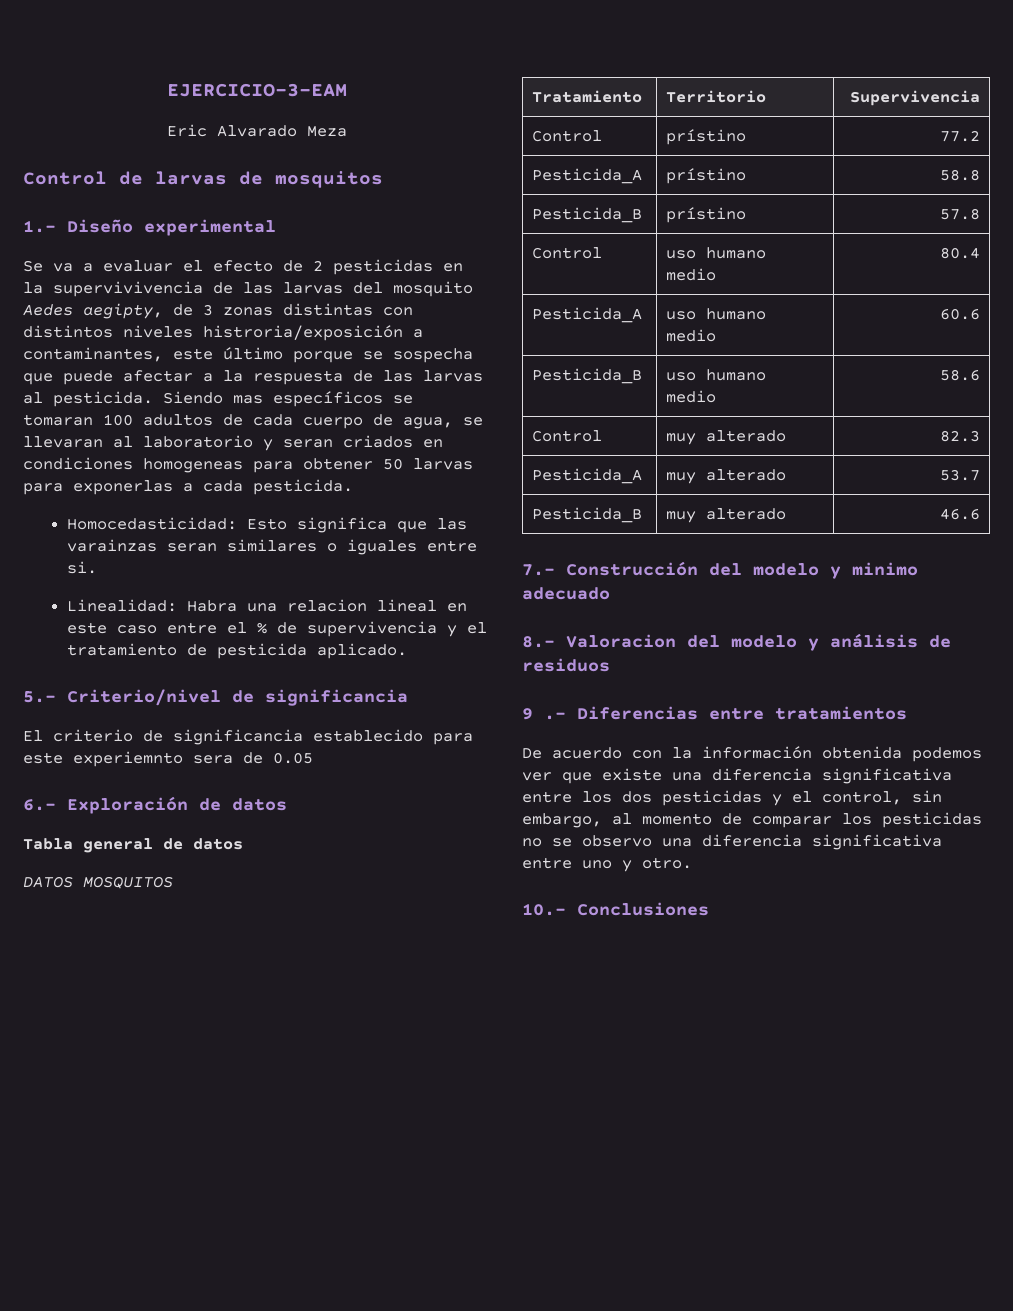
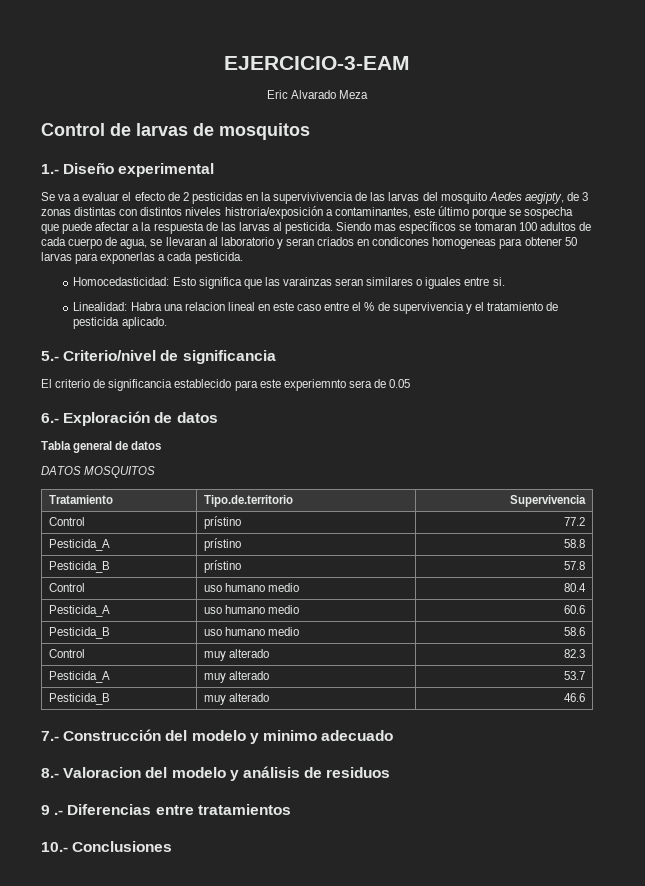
- Siendo mas específicos se tomaran 100 adultos de cada cuerpo de agua, se llevaran al laboratorio y seran criados en condiciones homogeneas para obtener 50 larvas para exponerlas a cada pesticida.
+ Siendo mas específicos se tomaran 100 adultos de cada cuerpo de agua, se llevaran al laboratorio y seran criados en condicones homogeneas para obtener 50 larvas para exponerlas a cada pesticida.
- Tratamiento | Territorio | Supervivencia
+ Tratamiento | Tipo.de.territorio | Supervivencia
- De acuerdo con la información obtenida podemos ver que existe una diferencia significativa entre los dos pesticidas y el control, sin embargo, al momento de comparar los pesticidas no se observo una diferencia significativa entre uno y otro.

